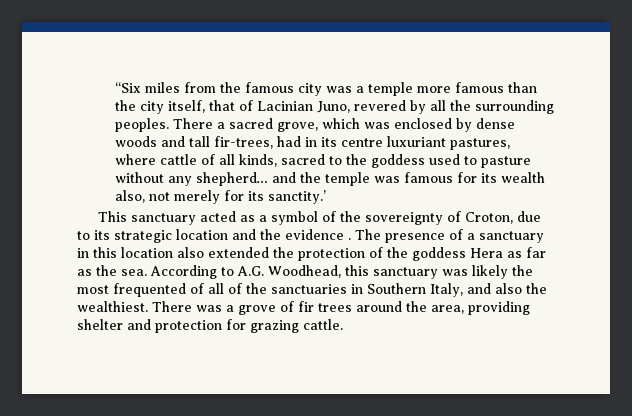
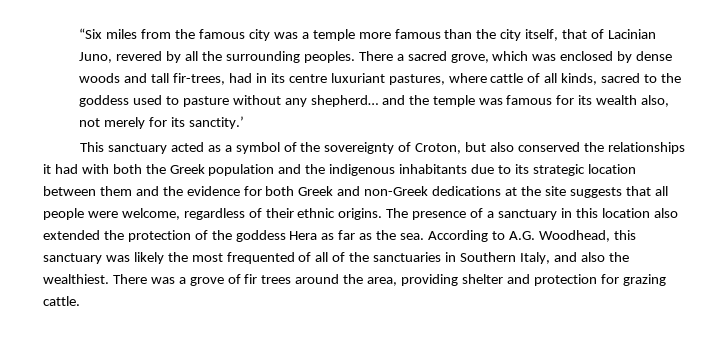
- This sanctuary acted as a symbol of the sovereignty of Croton, due to its strategic location and the evidence .
+ This sanctuary acted as a symbol of the sovereignty of Croton, but also conserved the relationships it had with both the Greek population and the indigenous inhabitants due to its strategic location between them and the evidence for both Greek and non-Greek dedications at the site suggests that all people were welcome, regardless of their ethnic origins.

